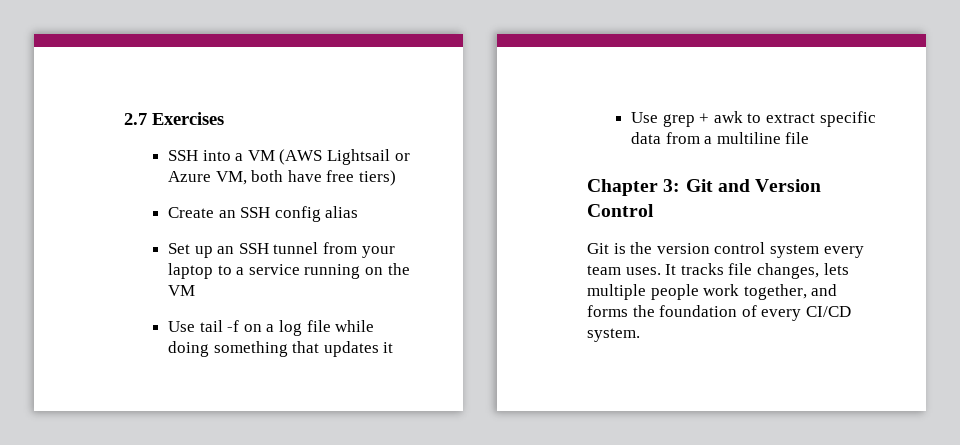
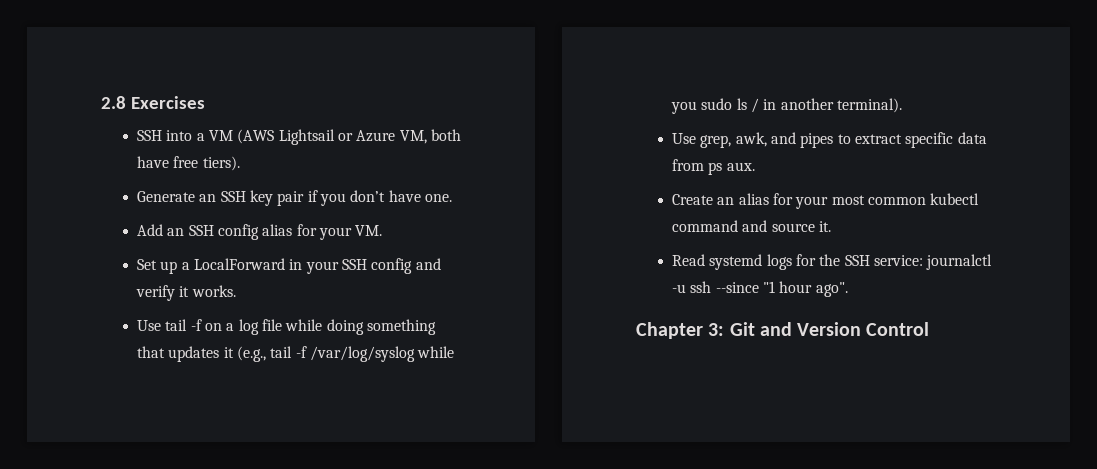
- 2.7 Exercises
+ 2.8 Exercises
- SSH into a VM (AWS Lightsail or Azure VM, both have free tiers)
- Create an SSH config alias
+ SSH into a VM (AWS Lightsail or Azure VM, both have free tiers).
+ Generate an SSH key pair if you don’t have one.
+ Add an SSH config alias for your VM.
- Set up an SSH tunnel from your laptop to a service running on the VM
+ Set up a LocalForward in your SSH config and verify it works.
- Use tail -f on a log file while doing something that updates it
- Use grep + awk to extract specific data from a multiline file
+ Use tail -f on a log file while doing something that updates it (e.g., tail -f /var/log/syslog while you sudo ls / in another terminal).
+ Use grep, awk, and pipes to extract specific data from ps aux.
+ Create an alias for your most common kubectl command and source it.
+ Read systemd logs for the SSH service: journalctl -u ssh --since "1 hour ago".
- Git is the version control system every team uses. It tracks file changes, lets multiple people work together, and forms the foundation of every CI/CD system.

